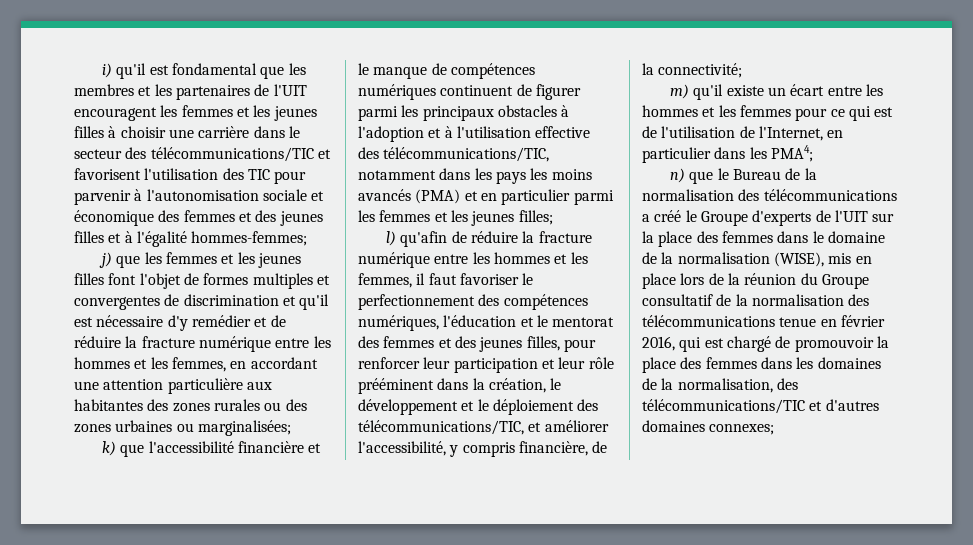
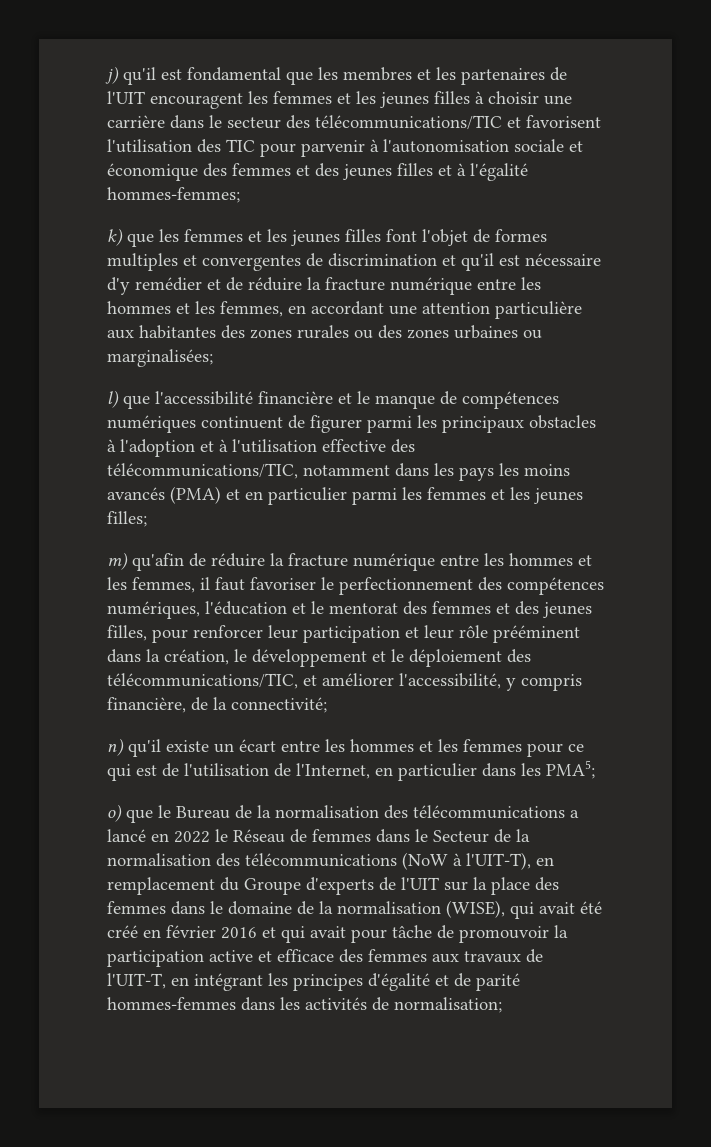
- i) qu'il est fondamental que les membres et les partenaires de l'UIT encouragent les femmes et les jeunes filles à choisir une carrière dans le secteur des télécommunications/TIC et favorisent l'utilisation des TIC pour parvenir à l'autonomisation sociale et économique des femmes et des jeunes filles et à l'égalité hommes-femmes;
+ j) qu'il est fondamental que les membres et les partenaires de l'UIT encouragent les femmes et les jeunes filles à choisir une carrière dans le secteur des télécommunications/TIC et favorisent l'utilisation des TIC pour parvenir à l'autonomisation sociale et économique des femmes et des jeunes filles et à l'égalité hommes-femmes;
- j) que les femmes et les jeunes filles font l'objet de formes multiples et convergentes de discrimination et qu'il est nécessaire d'y remédier et de réduire la fracture numérique entre les hommes et les femmes, en accordant une attention particulière aux habitantes des zones rurales ou des zones urbaines ou marginalisées;
+ k) que les femmes et les jeunes filles font l'objet de formes multiples et convergentes de discrimination et qu'il est nécessaire d'y remédier et de réduire la fracture numérique entre les hommes et les femmes, en accordant une attention particulière aux habitantes des zones rurales ou des zones urbaines ou marginalisées;
- k) que l'accessibilité financière et le manque de compétences numériques continuent de figurer parmi les principaux obstacles à l'adoption et à l'utilisation effective des télécommunications/TIC, notamment dans les pays les moins avancés (PMA) et en particulier parmi les femmes et les jeunes filles;
+ l) que l'accessibilité financière et le manque de compétences numériques continuent de figurer parmi les principaux obstacles à l'adoption et à l'utilisation effective des télécommunications/TIC, notamment dans les pays les moins avancés (PMA) et en particulier parmi les femmes et les jeunes filles;
- l) qu'afin de réduire la fracture numérique entre les hommes et les femmes, il faut favoriser le perfectionnement des compétences numériques, l'éducation et le mentorat des femmes et des jeunes filles, pour renforcer leur participation et leur rôle prééminent dans la création, le développement et le déploiement des télécommunications/TIC, et améliorer l'accessibilité, y compris financière, de la connectivité;
+ m) qu'afin de réduire la fracture numérique entre les hommes et les femmes, il faut favoriser le perfectionnement des compétences numériques, l'éducation et le mentorat des femmes et des jeunes filles, pour renforcer leur participation et leur rôle prééminent dans la création, le développement et le déploiement des télécommunications/TIC, et améliorer l'accessibilité, y compris financière, de la connectivité;
- m) qu'il existe un écart entre les hommes et les femmes pour ce qui est de l'utilisation de l'Internet, en particulier dans les PMA4;
- n) que le Bureau de la normalisation des télécommunications a créé le Groupe d'experts de l'UIT sur la place des femmes dans le domaine de la normalisation (WISE), mis en place lors de la réunion du Groupe consultatif de la normalisation des télécommunications tenue en février 2016, qui est chargé de promouvoir la place des femmes dans les domaines de la normalisation, des télécommunications/TIC et d'autres domaines connexes;
+ n) qu'il existe un écart entre les hommes et les femmes pour ce qui est de l'utilisation de l'Internet, en particulier dans les PMA5;
+ o) que le Bureau de la normalisation des télécommunications a lancé en 2022 le Réseau de femmes dans le Secteur de la normalisation des télécommunications (NoW à l'UIT-T), en remplacement du Groupe d'experts de l'UIT sur la place des femmes dans le domaine de la normalisation (WISE), qui avait été créé en février 2016 et qui avait pour tâche de promouvoir la participation active et efficace des femmes aux travaux de l'UIT-T, en intégrant les principes d'égalité et de parité hommes-femmes dans les activités de normalisation;

